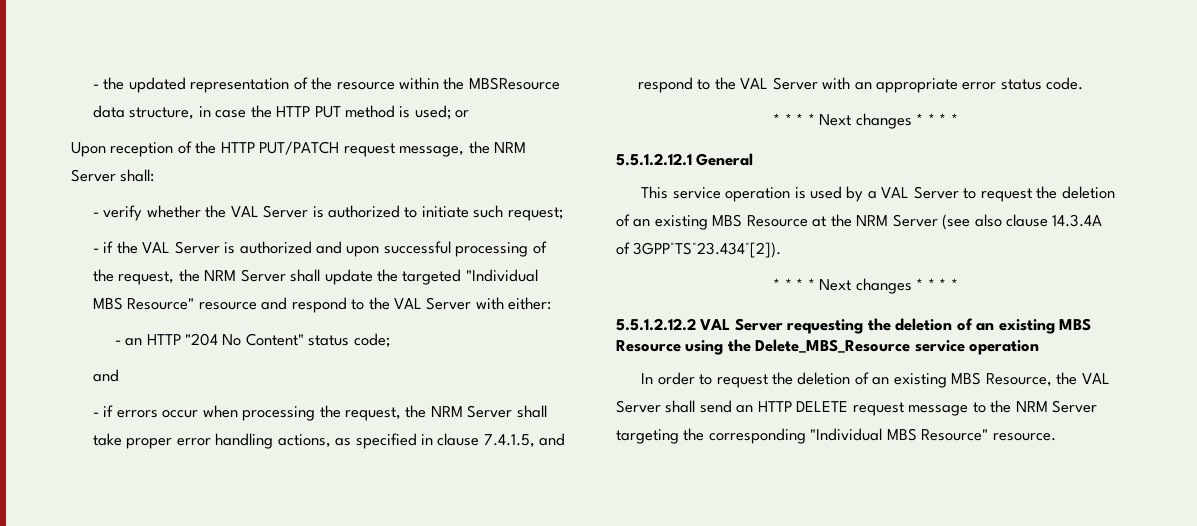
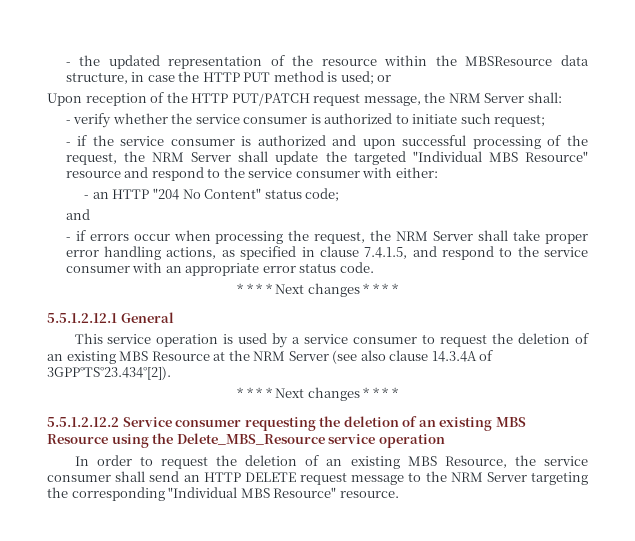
- - verify whether the VAL Server is authorized to initiate such request;
+ - verify whether the service consumer is authorized to initiate such request;
- - if the VAL Server is authorized and upon successful processing of the request, the NRM Server shall update the targeted "Individual MBS Resource" resource and respond to the VAL Server with either:
+ - if the service consumer is authorized and upon successful processing of the request, the NRM Server shall update the targeted "Individual MBS Resource" resource and respond to the service consumer with either:
- - if errors occur when processing the request, the NRM Server shall take proper error handling actions, as specified in clause 7.4.1.5, and respond to the VAL Server with an appropriate error status code.
+ - if errors occur when processing the request, the NRM Server shall take proper error handling actions, as specified in clause 7.4.1.5, and respond to the service consumer with an appropriate error status code.
- This service operation is used by a VAL Server to request the deletion of an existing MBS Resource at the NRM Server (see also clause 14.3.4A of 3GPP°TS°23.434°[2]).
+ This service operation is used by a service consumer to request the deletion of an existing MBS Resource at the NRM Server (see also clause 14.3.4A of 3GPP°TS°23.434°[2]).
- 5.5.1.2.12.2 VAL Server requesting the deletion of an existing MBS Resource using the Delete_MBS_Resource service operation
+ 5.5.1.2.12.2 Service consumer requesting the deletion of an existing MBS Resource using the Delete_MBS_Resource service operation
- In order to request the deletion of an existing MBS Resource, the VAL Server shall send an HTTP DELETE request message to the NRM Server targeting the corresponding "Individual MBS Resource" resource.
+ In order to request the deletion of an existing MBS Resource, the service consumer shall send an HTTP DELETE request message to the NRM Server targeting the corresponding "Individual MBS Resource" resource.

